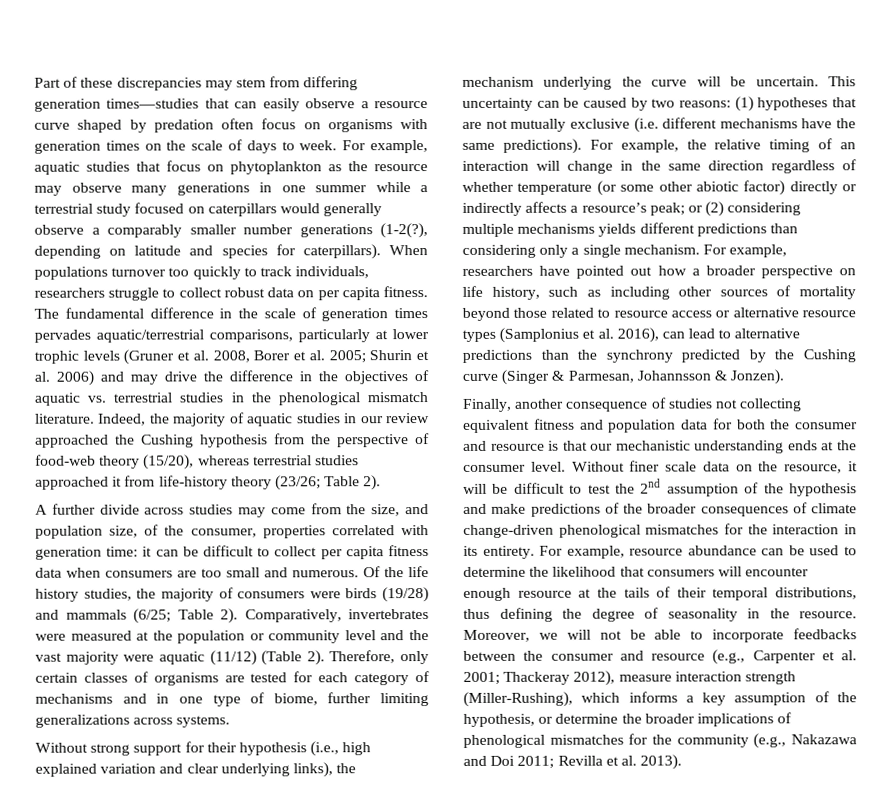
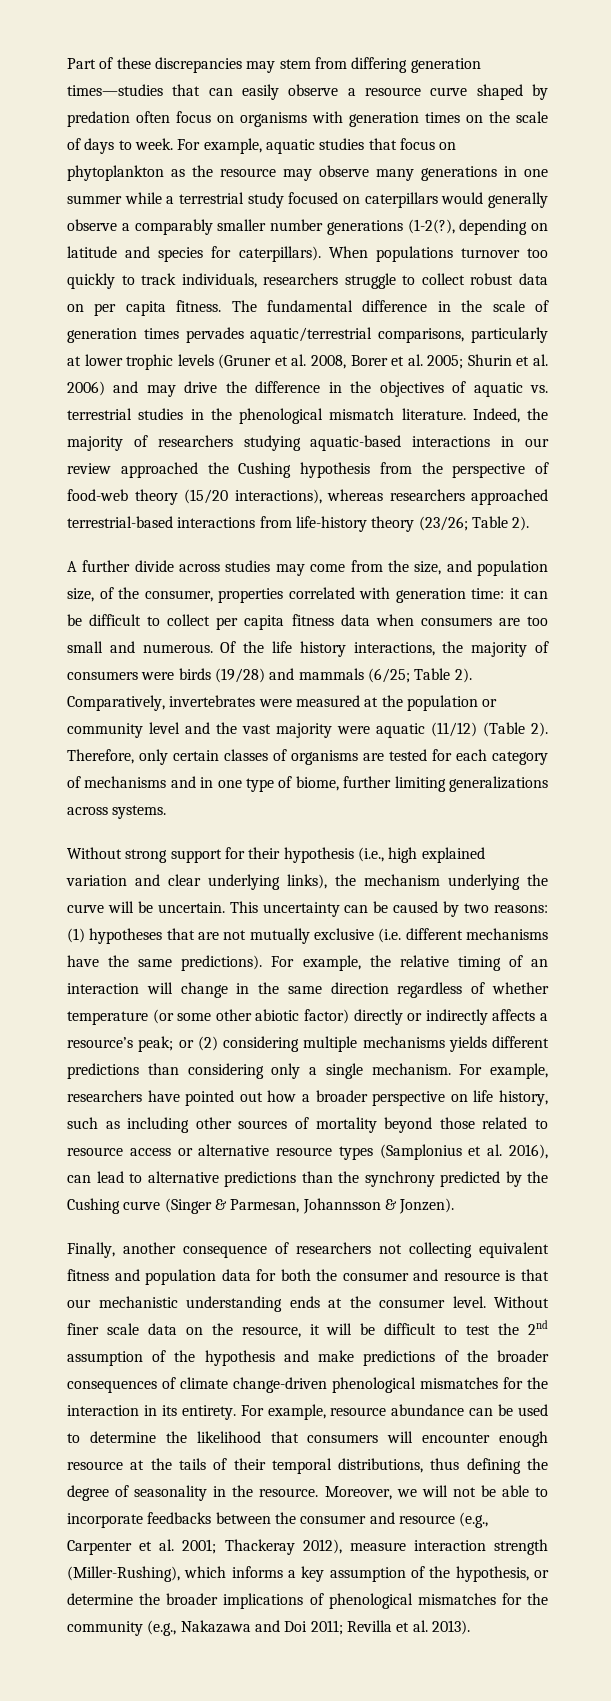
- Indeed, the majority of aquatic studies in our review approached the Cushing hypothesis from the perspective of food-web theory (15/20), whereas terrestrial studies approached it from life-history theory (23/26; Table 2).
+ Indeed, the majority of researchers studying aquatic-based interactions in our review approached the Cushing hypothesis from the perspective of food-web theory (15/20 interactions), whereas researchers approached terrestrial-based interactions from life-history theory (23/26; Table 2).
- Of the life history studies, the majority of consumers were birds (19/28) and mammals (6/25; Table 2).
+ Of the life history interactions, the majority of consumers were birds (19/28) and mammals (6/25; Table 2).
- Finally, another consequence of studies not collecting equivalent fitness and population data for both the consumer and resource is that our mechanistic understanding ends at the consumer level.
+ Finally, another consequence of researchers not collecting equivalent fitness and population data for both the consumer and resource is that our mechanistic understanding ends at the consumer level.

